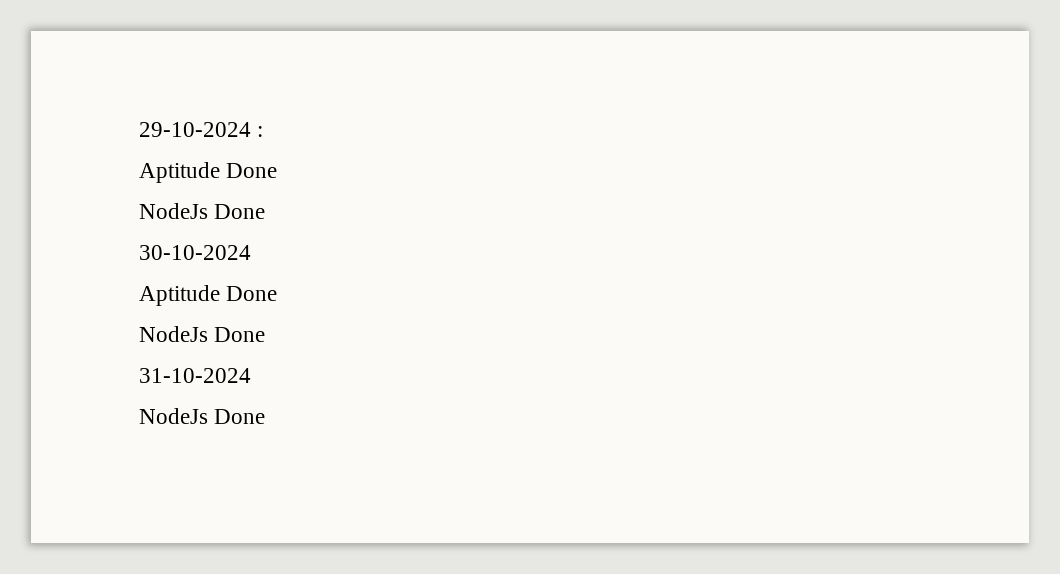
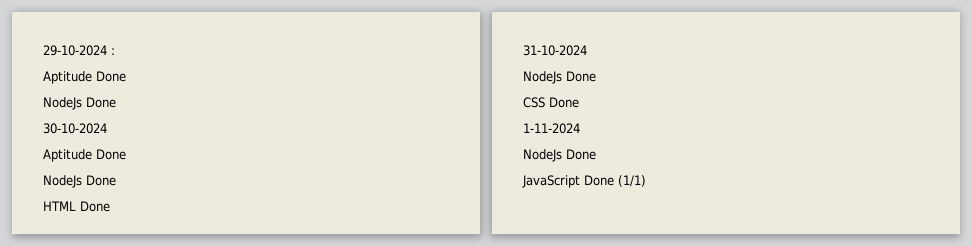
+ HTML Done
+ CSS Done
+ 1-11-2024
+ NodeJs Done
+ JavaScript Done (1/1)

